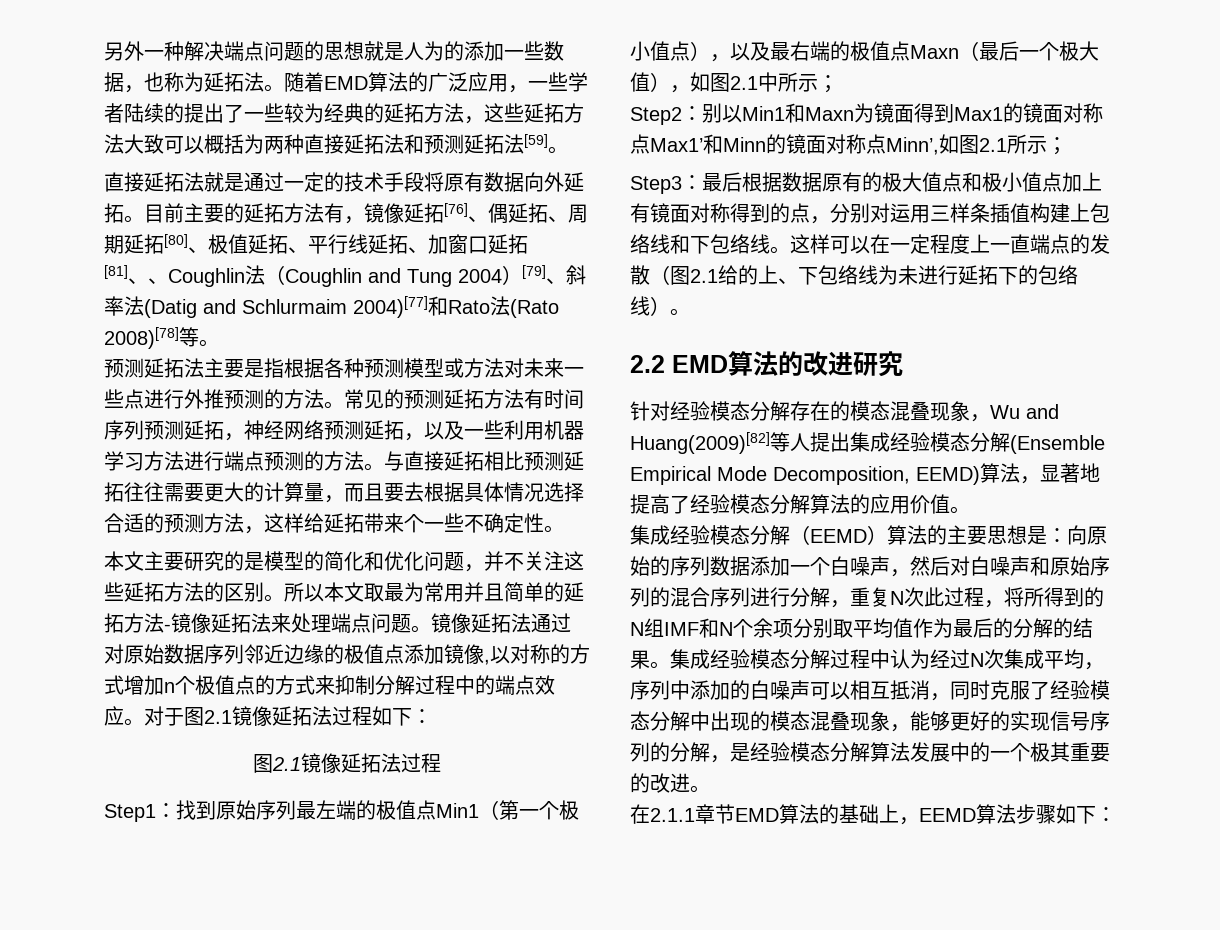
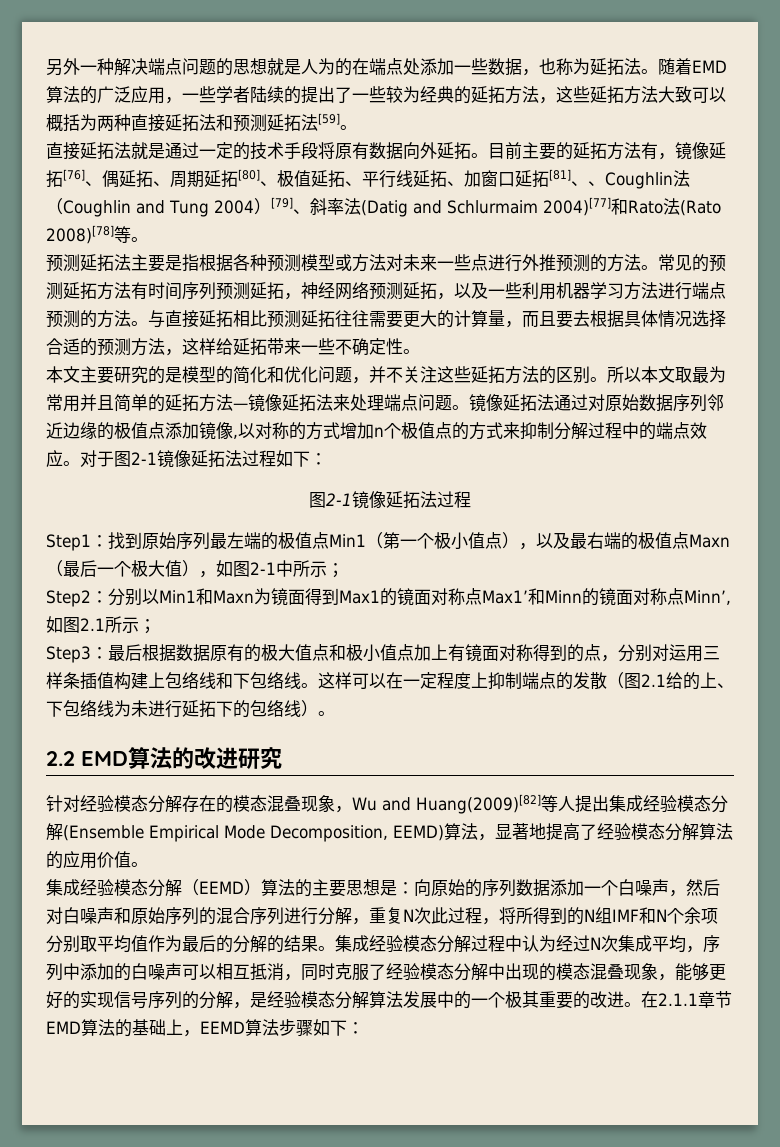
- 另外一种解决端点问题的思想就是人为的添加一些数据，也称为延拓法。
+ 另外一种解决端点问题的思想就是人为的在端点处添加一些数据，也称为延拓法。
- 与直接延拓相比预测延拓往往需要更大的计算量，而且要去根据具体情况选择合适的预测方法，这样给延拓带来个一些不确定性。
+ 与直接延拓相比预测延拓往往需要更大的计算量，而且要去根据具体情况选择合适的预测方法，这样给延拓带来一些不确定性。
- 所以本文取最为常用并且简单的延拓方法-镜像延拓法来处理端点问题。
+ 所以本文取最为常用并且简单的延拓方法—镜像延拓法来处理端点问题。
- 对于图2.1镜像延拓法过程如下：
- 图2.1镜像延拓法过程
+ 对于图2-1镜像延拓法过程如下：
+ 图2-1镜像延拓法过程
- Step1：找到原始序列最左端的极值点Min1（第一个极小值点），以及最右端的极值点Maxn（最后一个极大值），如图2.1中所示；
+ Step1：找到原始序列最左端的极值点Min1（第一个极小值点），以及最右端的极值点Maxn（最后一个极大值），如图2-1中所示；
- Step2：别以Min1和Maxn为镜面得到Max1的镜面对称点Max1’和Minn的镜面对称点Minn’,如图2.1所示；
+ Step2：分别以Min1和Maxn为镜面得到Max1的镜面对称点Max1’和Minn的镜面对称点Minn’,如图2.1所示；
- 这样可以在一定程度上一直端点的发散（图2.1给的上、下包络线为未进行延拓下的包络线）。
+ 这样可以在一定程度上抑制端点的发散（图2.1给的上、下包络线为未进行延拓下的包络线）。
- 集成经验模态分解过程中认为经过N次集成平均，序列中添加的白噪声可以相互抵消，同时克服了经验模态分解中出现的模态混叠现象，能够更好的实现信号序列的分解，是经验模态分解算法发展中的一个极其重要的改进。
- 在2.1.1章节EMD算法的基础上，EEMD算法步骤如下：
+ 集成经验模态分解过程中认为经过N次集成平均，序列中添加的白噪声可以相互抵消，同时克服了经验模态分解中出现的模态混叠现象，能够更好的实现信号序列的分解，是经验模态分解算法发展中的一个极其重要的改进。在2.1.1章节EMD算法的基础上，EEMD算法步骤如下：

